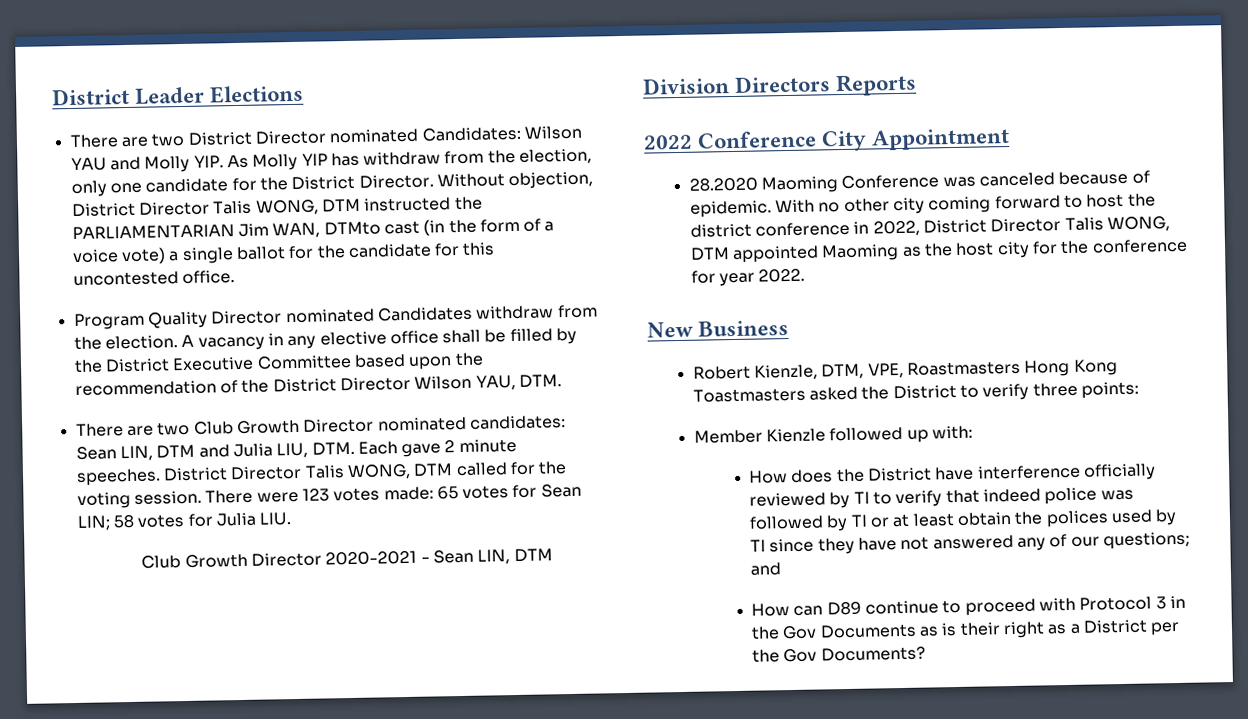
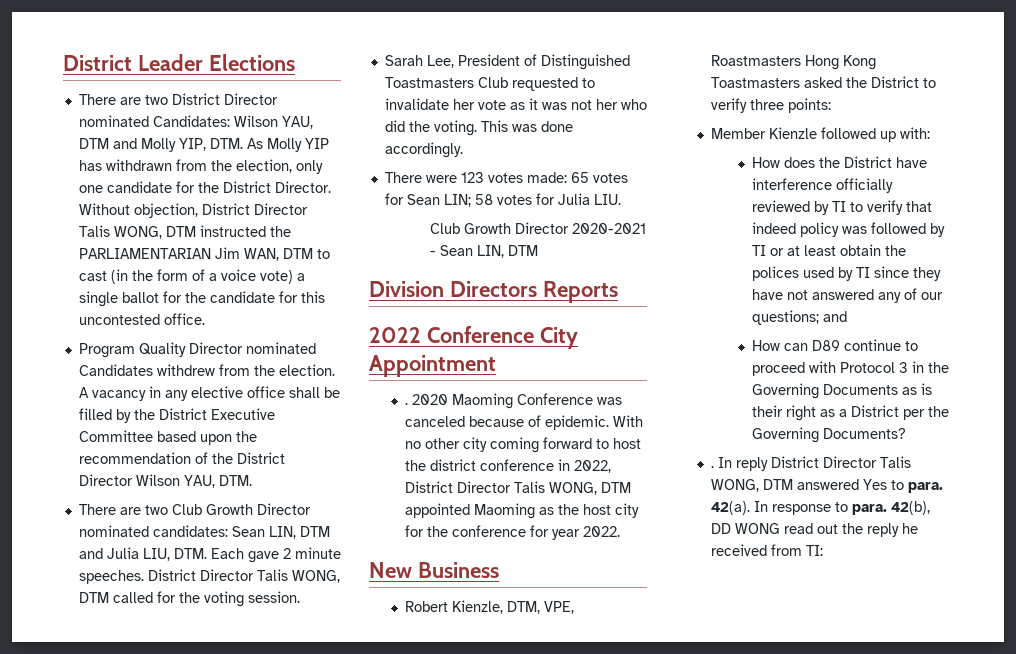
- There are two District Director nominated Candidates: Wilson YAU and Molly YIP. As Molly YIP has withdraw from the election, only one candidate for the District Director.
+ There are two District Director nominated Candidates: Wilson YAU, DTM and Molly YIP, DTM. As Molly YIP has withdrawn from the election, only one candidate for the District Director.
- Without objection, District Director Talis WONG, DTM instructed the PARLIAMENTARIAN Jim WAN, DTMto cast (in the form of a voice vote) a single ballot for the candidate for this uncontested office.
+ Without objection, District Director Talis WONG, DTM instructed the PARLIAMENTARIAN Jim WAN, DTM to cast (in the form of a voice vote) a single ballot for the candidate for this uncontested office.
- Program Quality Director nominated Candidates withdraw from the election.
+ Program Quality Director nominated Candidates withdrew from the election.
- District Director Talis WONG, DTM called for the voting session. There were 123 votes made: 65 votes for Sean LIN; 58 votes for Julia LIU.
+ District Director Talis WONG, DTM called for the voting session.
+ Sarah Lee, President of Distinguished Toastmasters Club requested to invalidate her vote as it was not her who did the voting. This was done accordingly.
+ There were 123 votes made: 65 votes for Sean LIN; 58 votes for Julia LIU.
- 28.2020 Maoming Conference was canceled because of epidemic.
+ . 2020 Maoming Conference was canceled because of epidemic.
- How does the District have interference officially reviewed by TI to verify that indeed police was followed by TI or at least obtain the polices used by TI since they have not answered any of our questions; and
+ How does the District have interference officially reviewed by TI to verify that indeed policy was followed by TI or at least obtain the polices used by TI since they have not answered any of our questions; and
- How can D89 continue to proceed with Protocol 3 in the Gov Documents as is their right as a District per the Gov Documents?
+ How can D89 continue to proceed with Protocol 3 in the Governing Documents as is their right as a District per the Governing Documents?
+ . In reply District Director Talis WONG, DTM answered Yes to para. 42(a). In response to para. 42(b), DD WONG read out the reply he received from TI:

